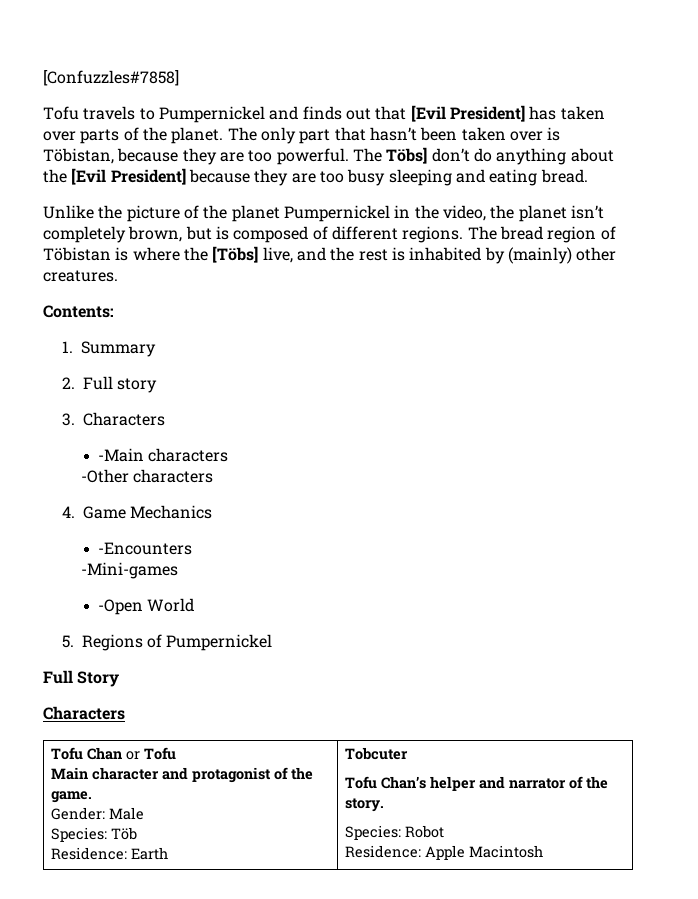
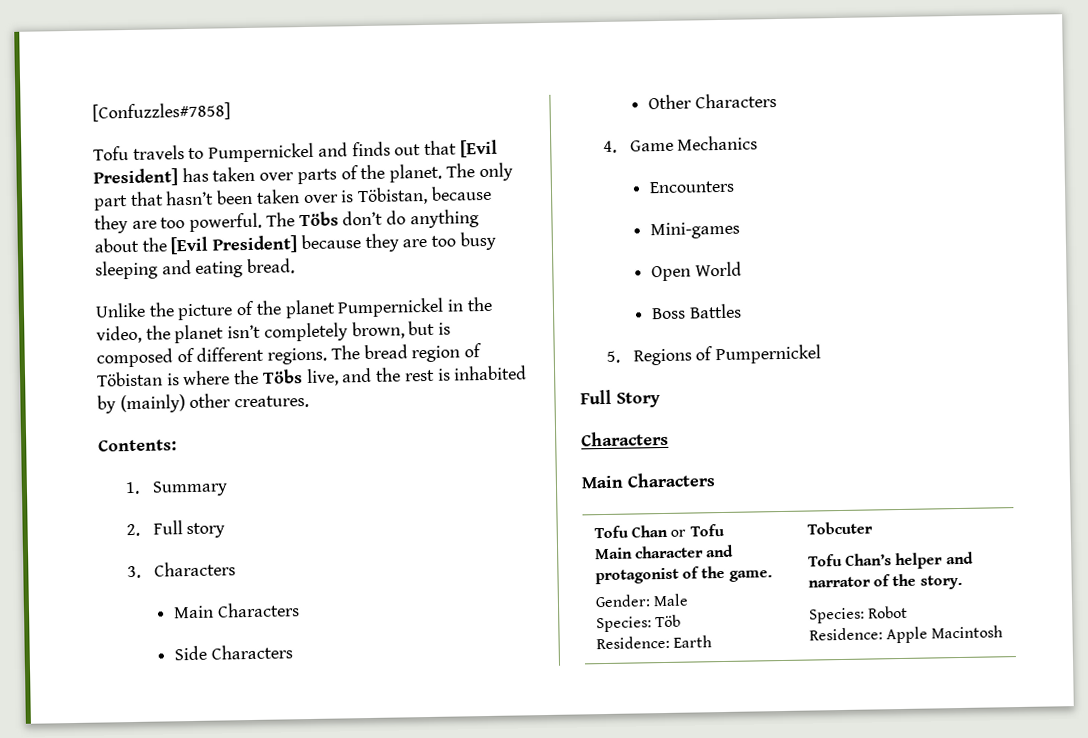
- The Töbs] don’t do anything about the [Evil President] because they are too busy sleeping and eating bread.
+ The Töbs don’t do anything about the [Evil President] because they are too busy sleeping and eating bread.
- The bread region of Töbistan is where the [Töbs] live, and the rest is inhabited by (mainly) other creatures.
+ The bread region of Töbistan is where the Töbs live, and the rest is inhabited by (mainly) other creatures.
  3. Characters
- -Main characters
- -Other characters
+ Main Characters
+ Side Characters
+ Other Characters
- -Encounters
- -Mini-games
- -Open World
+ Encounters
+ Mini-games
+ Open World
+ Boss Battles
  Full Story
  Characters
+ Main Characters

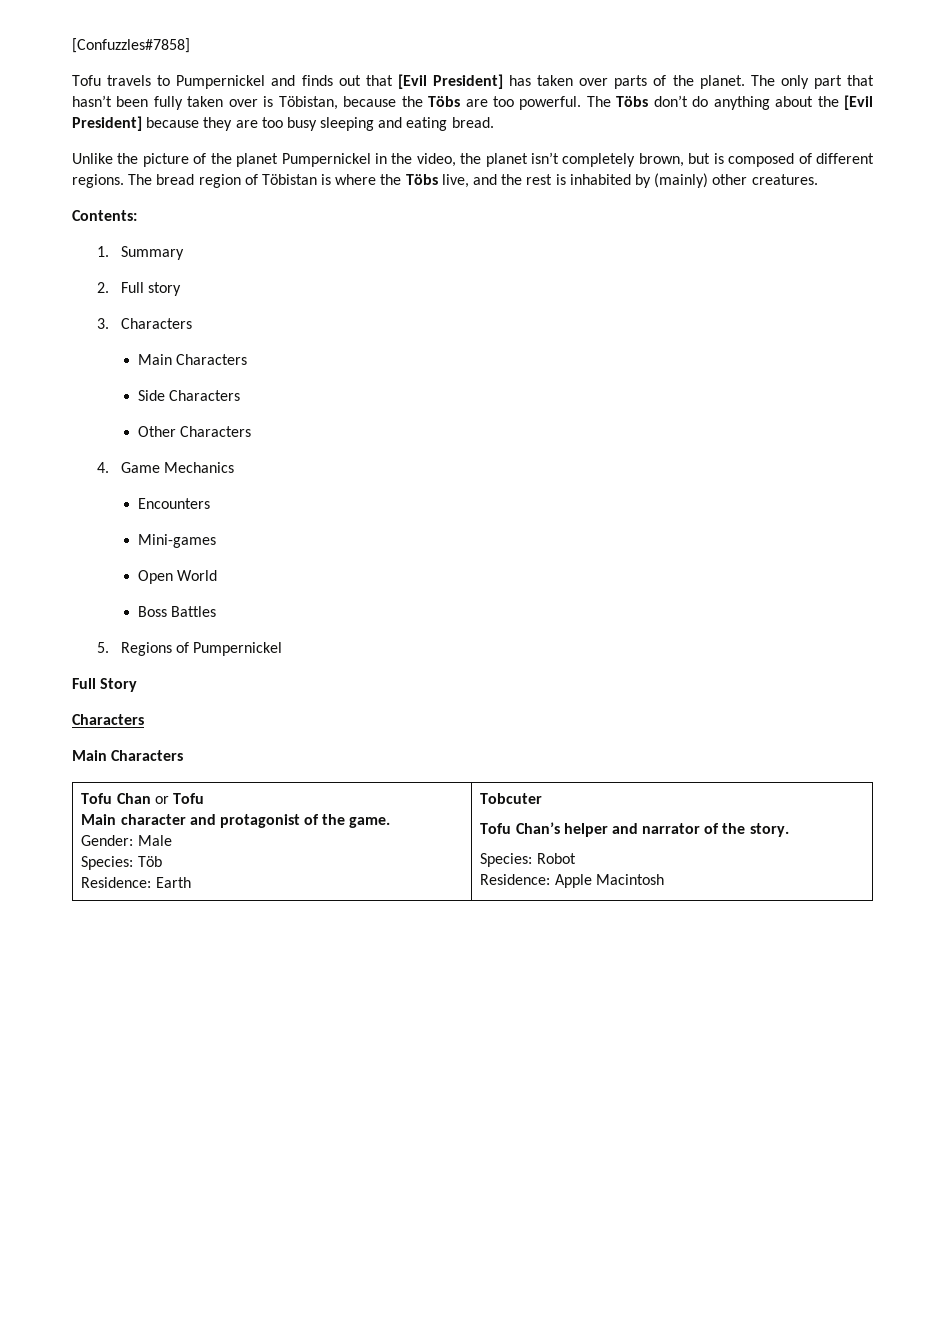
- The only part that hasn’t been taken over is Töbistan, because they are too powerful.
+ The only part that hasn’t been fully taken over is Töbistan, because the Töbs are too powerful.

